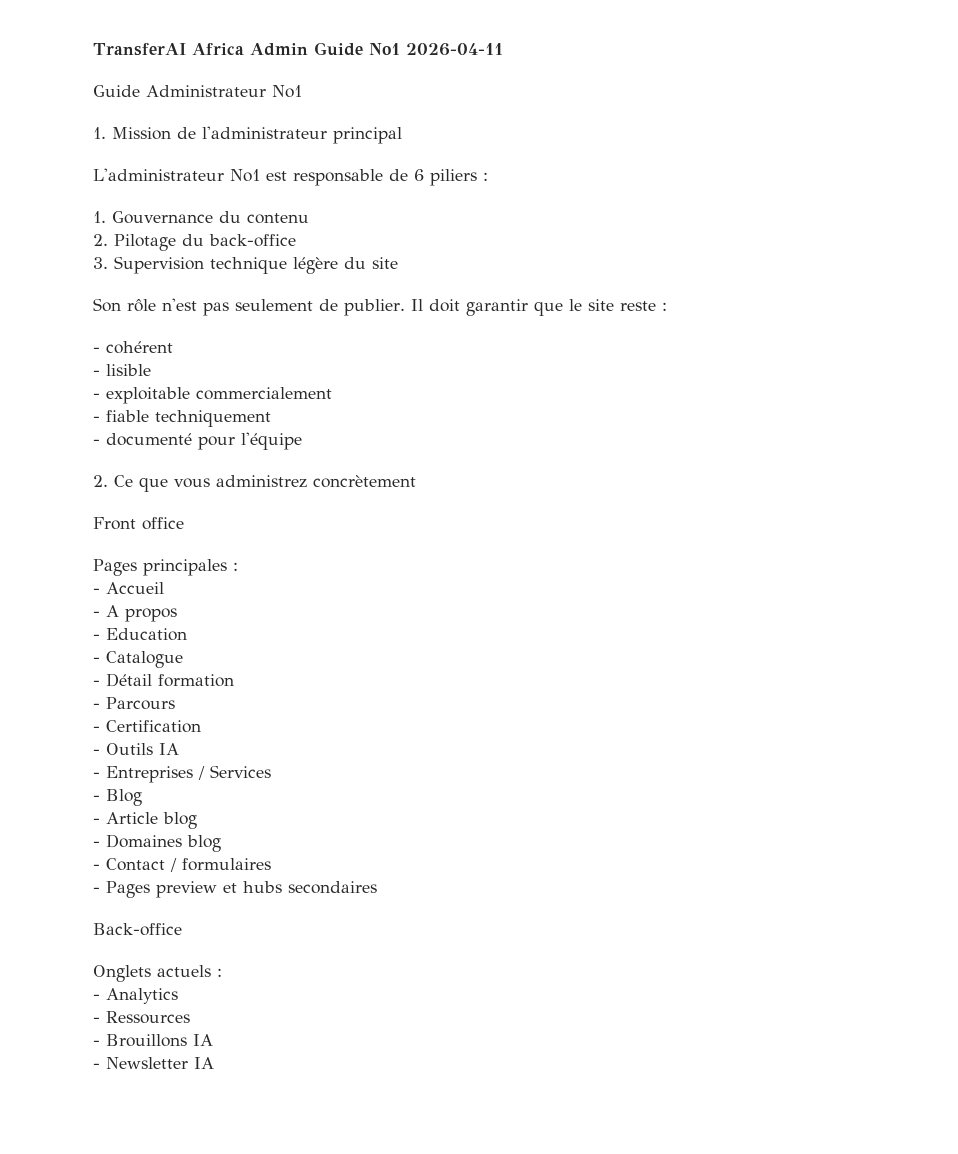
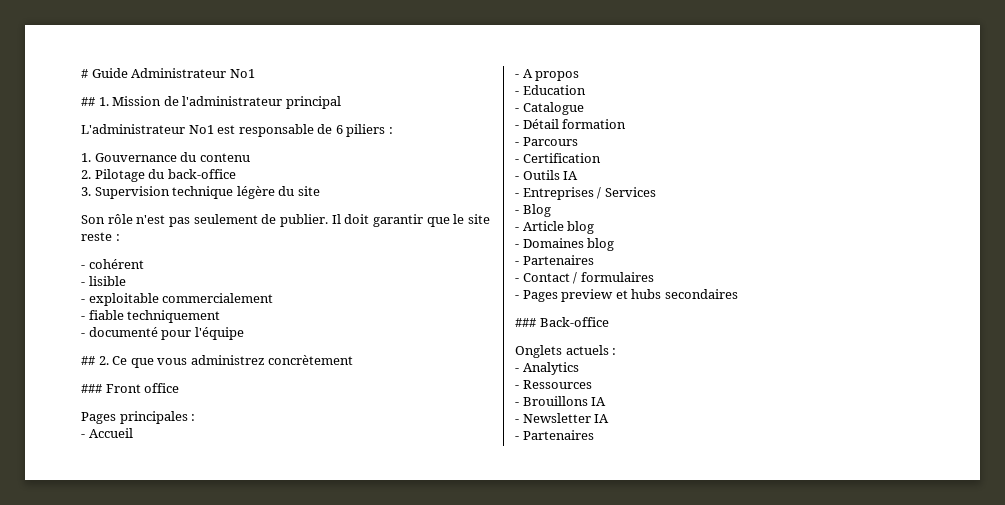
- TransferAI Africa Admin Guide No1 2026-04-11
- Guide Administrateur No1
+ # Guide Administrateur No1
- 1. Mission de l'administrateur principal
+ ## 1. Mission de l'administrateur principal
- 2. Ce que vous administrez concrètement
+ ## 2. Ce que vous administrez concrètement
- Front office
+ ### Front office
  - Domaines blog
+ - Partenaires
- Back-office
+ ### Back-office
  - Newsletter IA
+ - Partenaires

